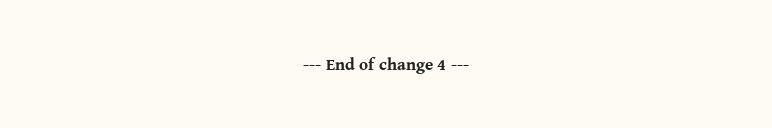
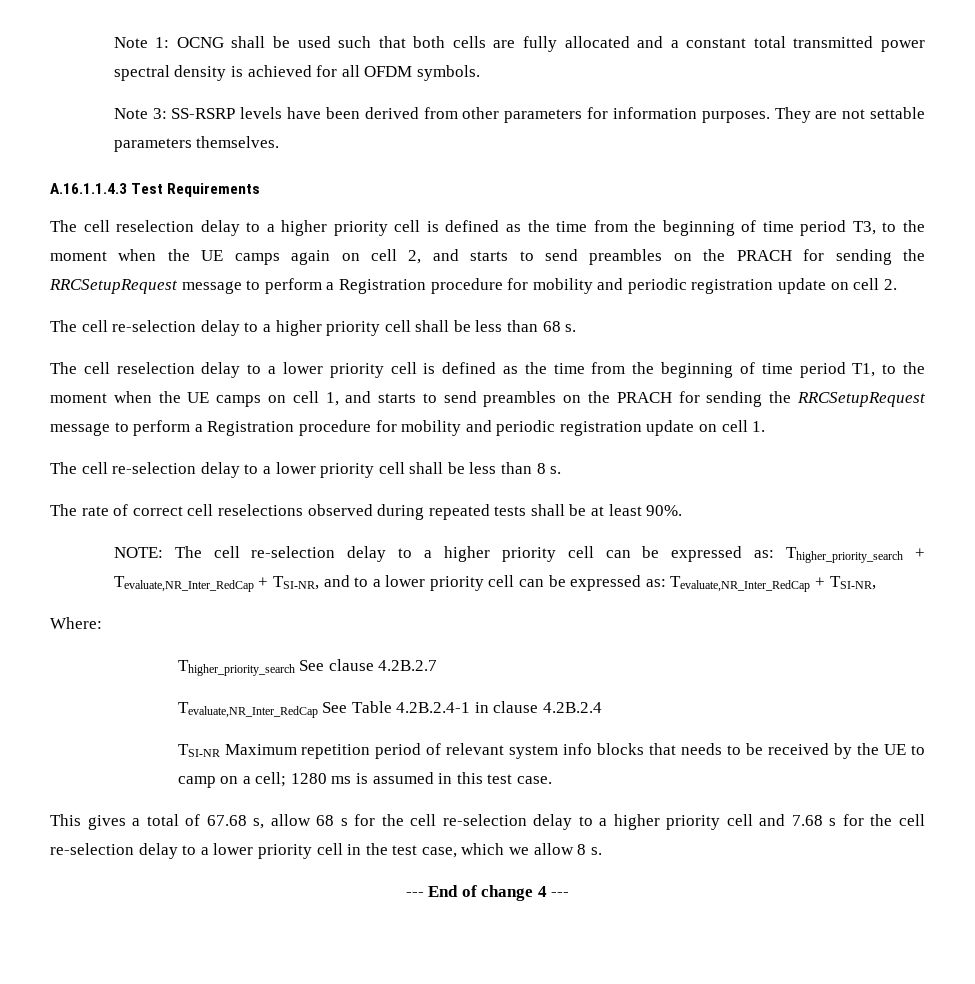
+ Note 1: OCNG shall be used such that both cells are fully allocated and a constant total transmitted power spectral density is achieved for all OFDM symbols.
+ Note 3: SS-RSRP levels have been derived from other parameters for information purposes. They are not settable parameters themselves.
+ A.16.1.1.4.3 Test Requirements
+ The cell reselection delay to a higher priority cell is defined as the time from the beginning of time period T3, to the moment when the UE camps again on cell 2, and starts to send preambles on the PRACH for sending the RRCSetupRequest message to perform a Registration procedure for mobility and periodic registration update on cell 2.
+ The cell re-selection delay to a higher priority cell shall be less than 68 s.
+ The cell reselection delay to a lower priority cell is defined as the time from the beginning of time period T1, to the moment when the UE camps on cell 1, and starts to send preambles on the PRACH for sending the RRCSetupRequest message to perform a Registration procedure for mobility and periodic registration update on cell 1.
+ The cell re-selection delay to a lower priority cell shall be less than 8 s.
+ The rate of correct cell reselections observed during repeated tests shall be at least 90%.
+ NOTE: The cell re-selection delay to a higher priority cell can be expressed as: Thigher_priority_search + Tevaluate,NR_Inter_RedCap + TSI-NR, and to a lower priority cell can be expressed as: Tevaluate,NR_Inter_RedCap + TSI-NR,
+ Where:
+ Thigher_priority_search See clause 4.2B.2.7
+ Tevaluate,NR_Inter_RedCap See Table 4.2B.2.4-1 in clause 4.2B.2.4
+ TSI-NR Maximum repetition period of relevant system info blocks that needs to be received by the UE to camp on a cell; 1280 ms is assumed in this test case.
+ This gives a total of 67.68 s, allow 68 s for the cell re-selection delay to a higher priority cell and 7.68 s for the cell re-selection delay to a lower priority cell in the test case, which we allow 8 s.

